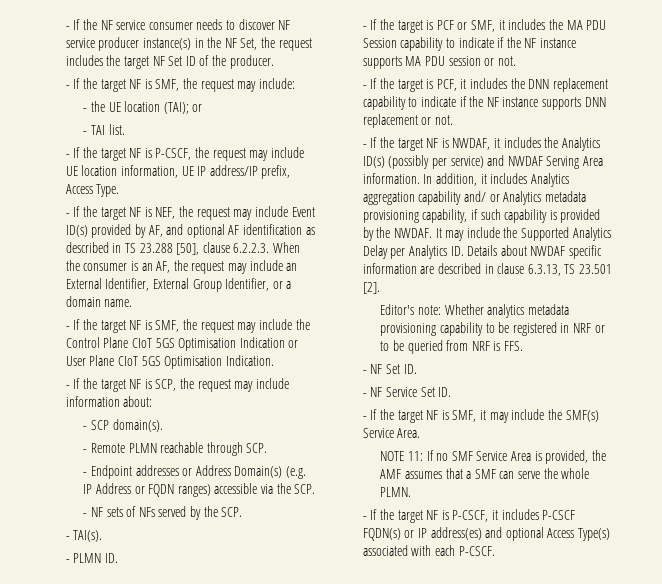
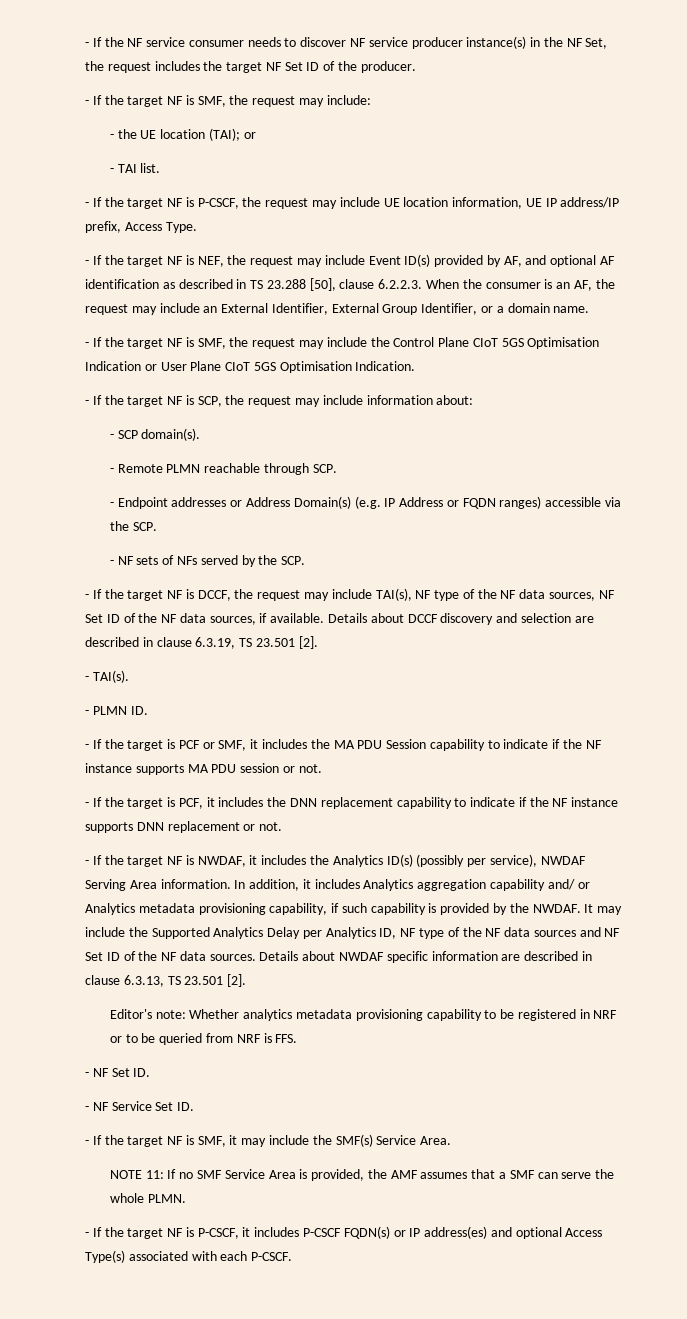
+ - If the target NF is DCCF, the request may include TAI(s), NF type of the NF data sources, NF Set ID of the NF data sources, if available. Details about DCCF discovery and selection are described in clause 6.3.19, TS 23.501 [2].
- - If the target NF is NWDAF, it includes the Analytics ID(s) (possibly per service) and NWDAF Serving Area information.
+ - If the target NF is NWDAF, it includes the Analytics ID(s) (possibly per service), NWDAF Serving Area information.
- It may include the Supported Analytics Delay per Analytics ID. Details about NWDAF specific information are described in clause 6.3.13, TS 23.501 [2].
+ It may include the Supported Analytics Delay per Analytics ID, NF type of the NF data sources and NF Set ID of the NF data sources. Details about NWDAF specific information are described in clause 6.3.13, TS 23.501 [2].

